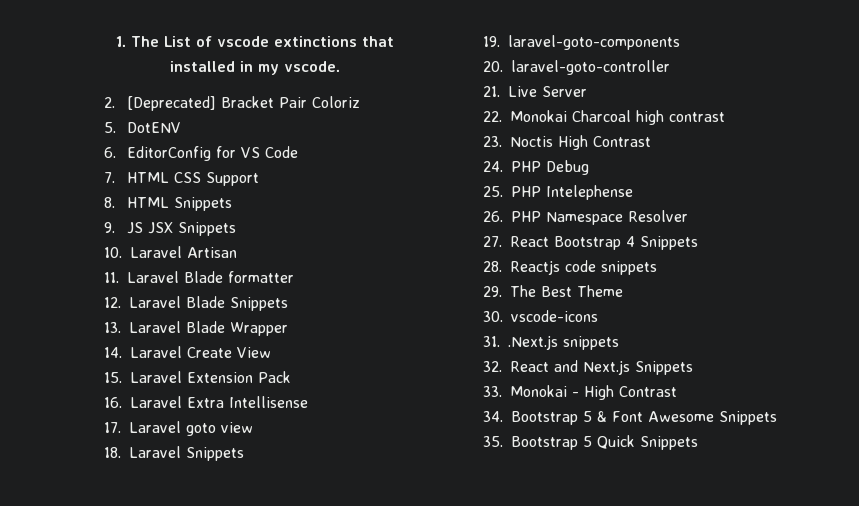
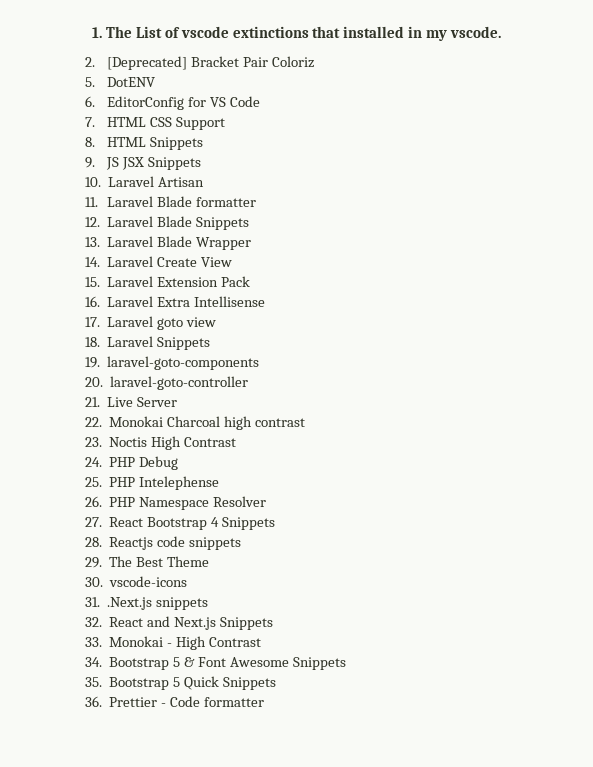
+ 36. Prettier - Code formatter

